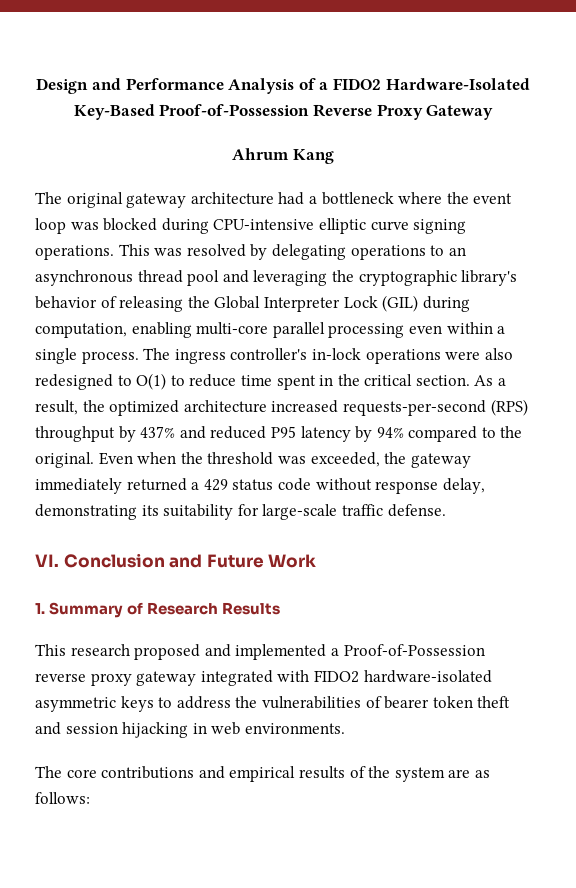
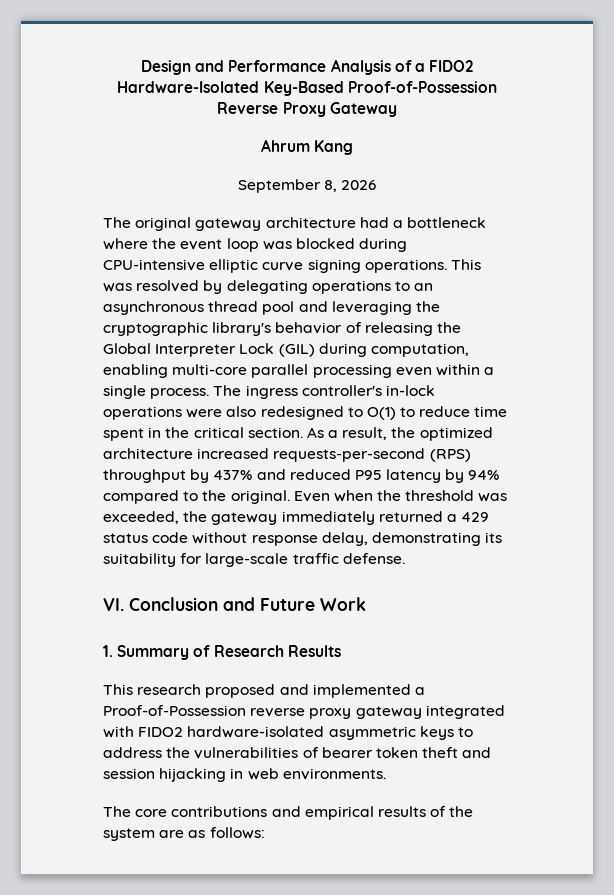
+ September 8, 2026

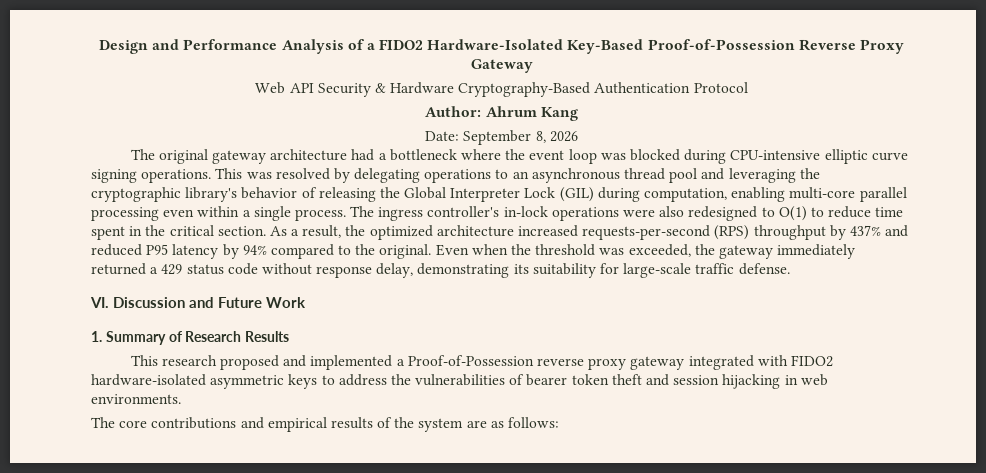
- Ahrum Kang
+ Web API Security & Hardware Cryptography-Based Authentication Protocol
+ Author: Ahrum Kang
- September 8, 2026
+ Date: September 8, 2026
- VI. Conclusion and Future Work
+ VI. Discussion and Future Work

